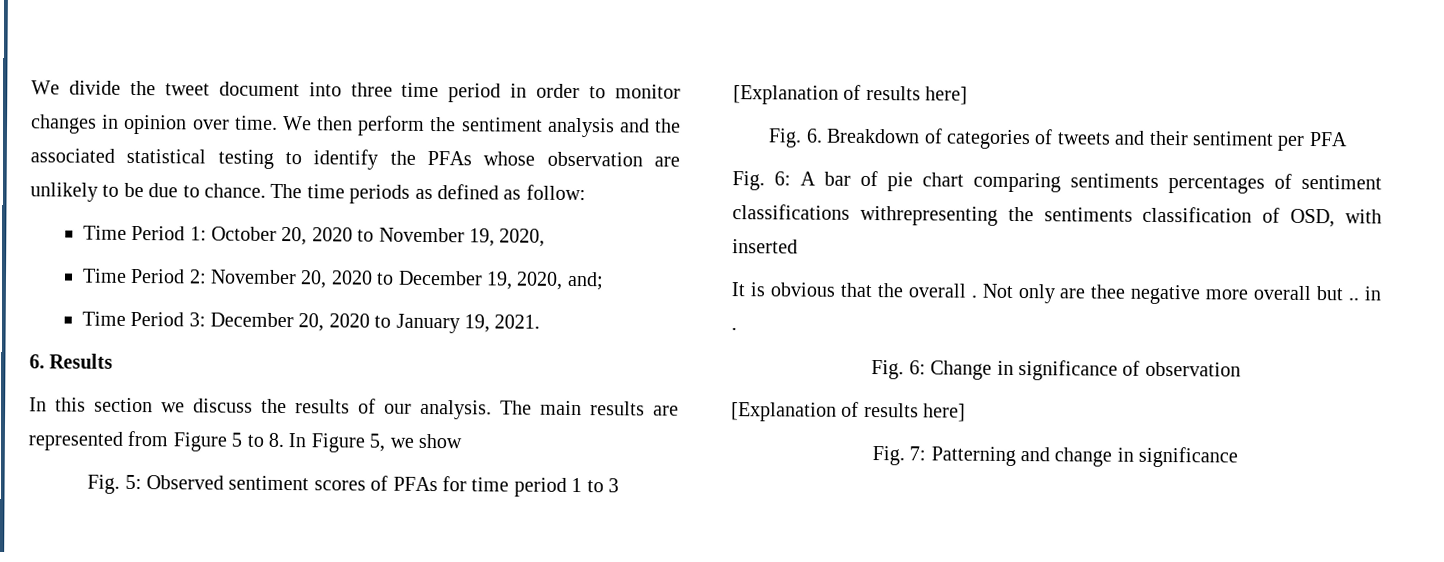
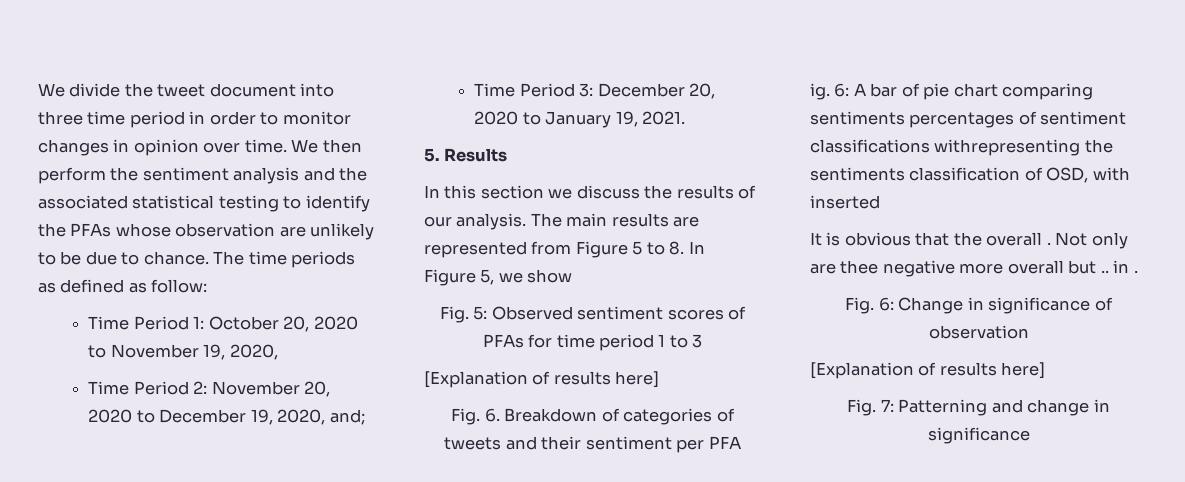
- 6. Results
+ 5. Results
- Fig. 6: A bar of pie chart comparing sentiments percentages of sentiment classifications withrepresenting the sentiments classification of OSD, with inserted
+ ig. 6: A bar of pie chart comparing sentiments percentages of sentiment classifications withrepresenting the sentiments classification of OSD, with inserted

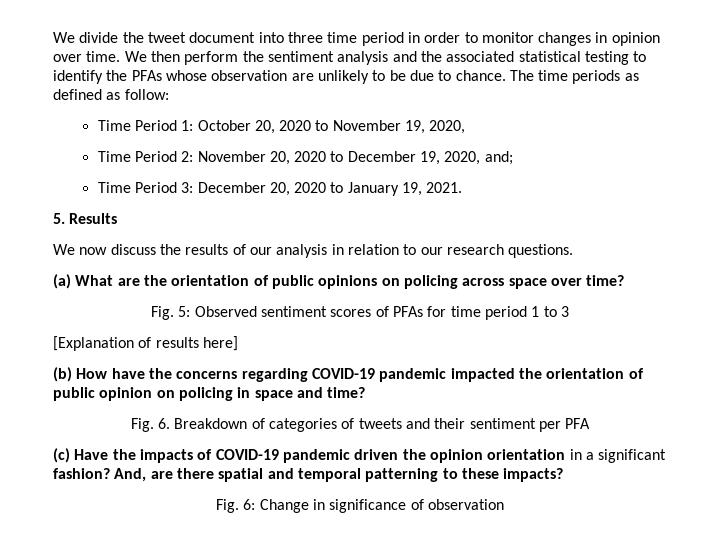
- In this section we discuss the results of our analysis. The main results are represented from Figure 5 to 8. In Figure 5, we show
+ We now discuss the results of our analysis in relation to our research questions.
+ (a) What are the orientation of public opinions on policing across space over time?
+ (b) How have the concerns regarding COVID-19 pandemic impacted the orientation of public opinion on policing in space and time?
- ig. 6: A bar of pie chart comparing sentiments percentages of sentiment classifications withrepresenting the sentiments classification of OSD, with inserted
- It is obvious that the overall . Not only are thee negative more overall but .. in .
+ (c) Have the impacts of COVID-19 pandemic driven the opinion orientation in a significant fashion? And, are there spatial and temporal patterning to these impacts?
  Fig. 6: Change in significance of observation
- [Explanation of results here]
- Fig. 7: Patterning and change in significance

